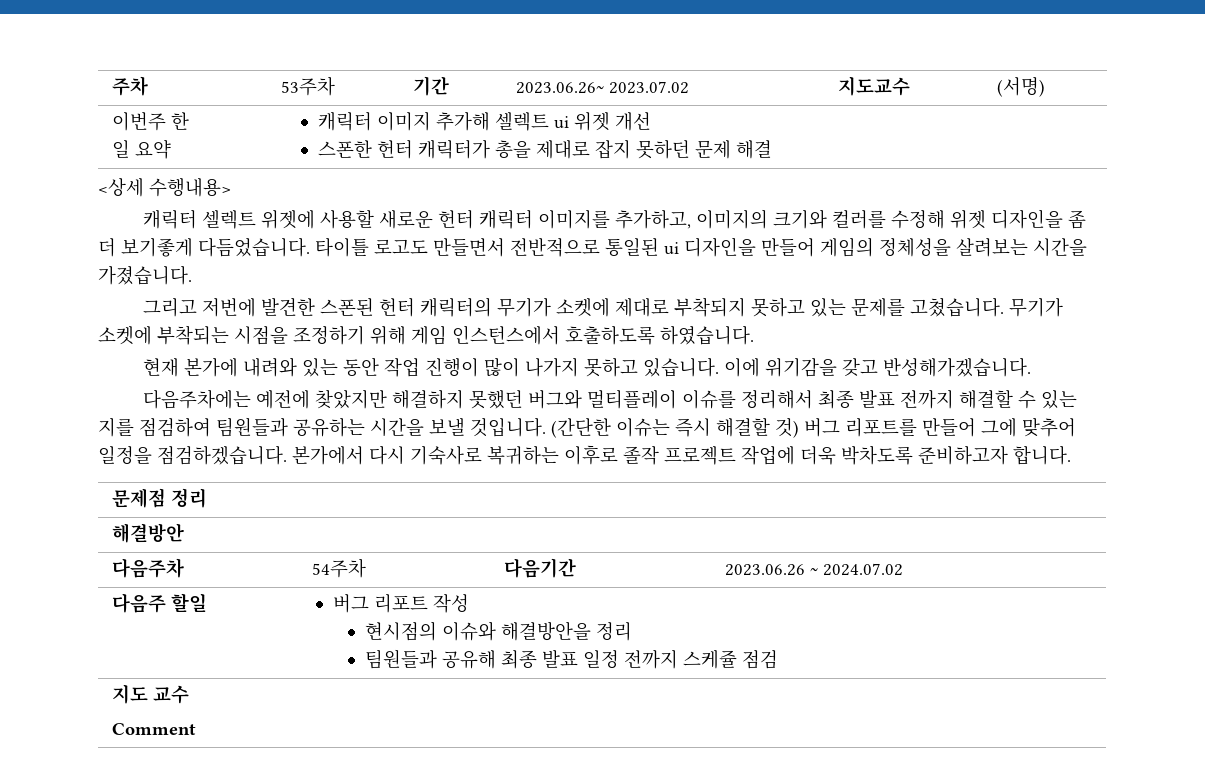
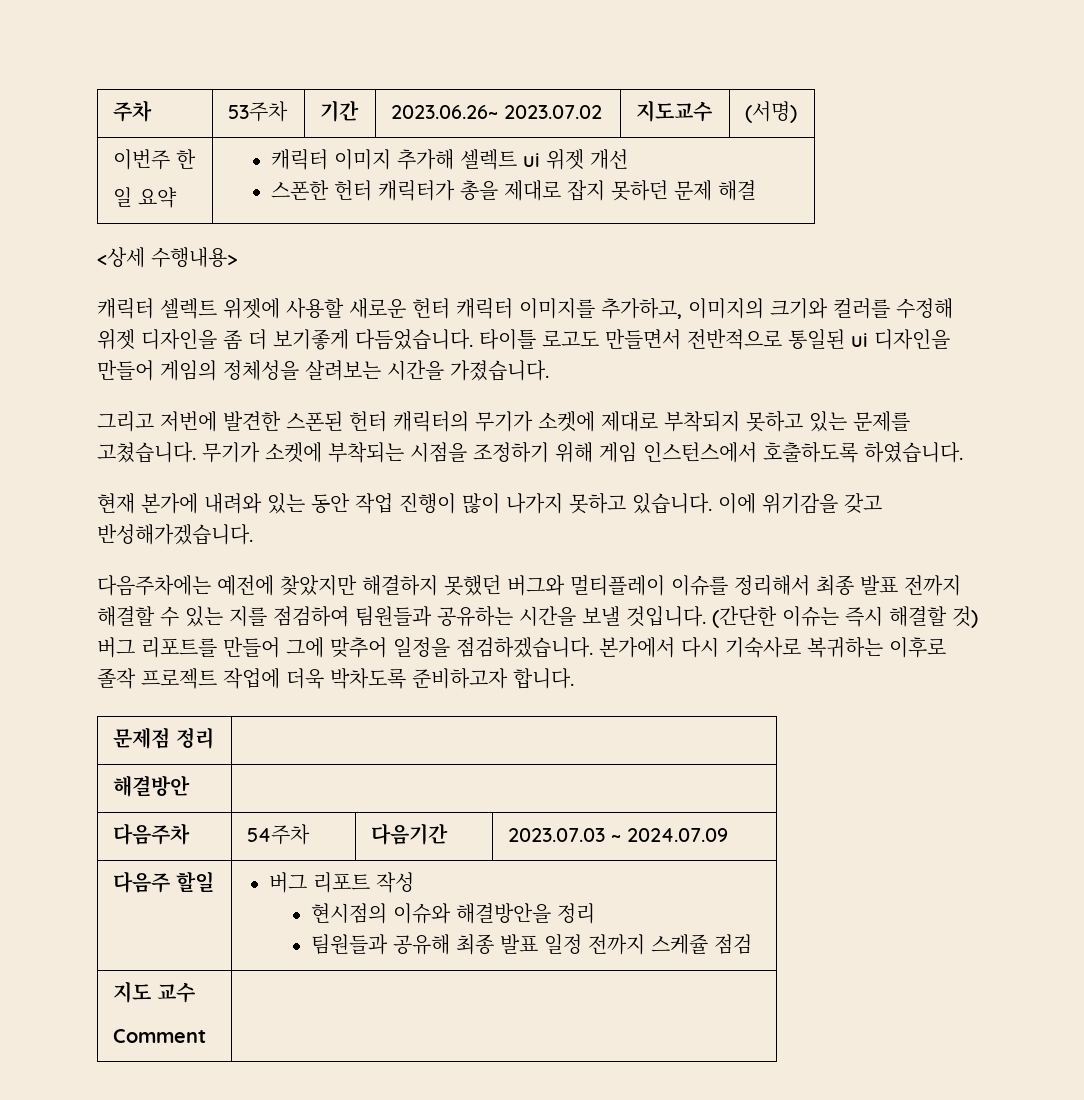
- 다음주차 | 54주차 | 다음기간 | 2023.06.26 ~ 2024.07.02
+ 다음주차 | 54주차 | 다음기간 | 2023.07.03 ~ 2024.07.09

